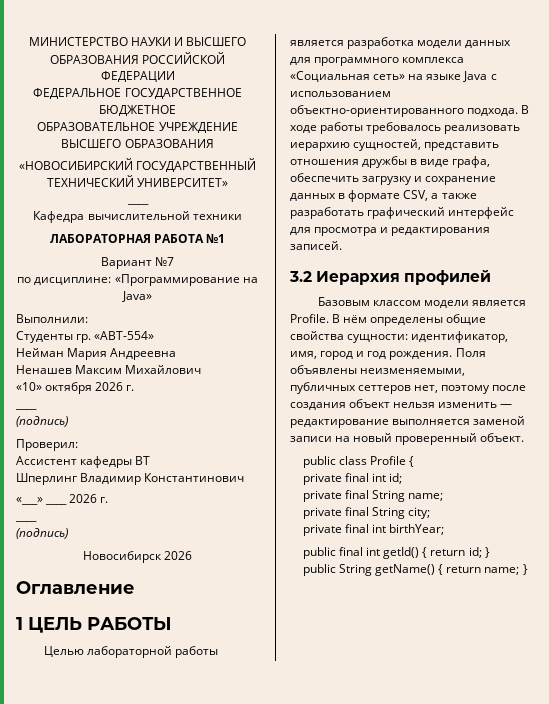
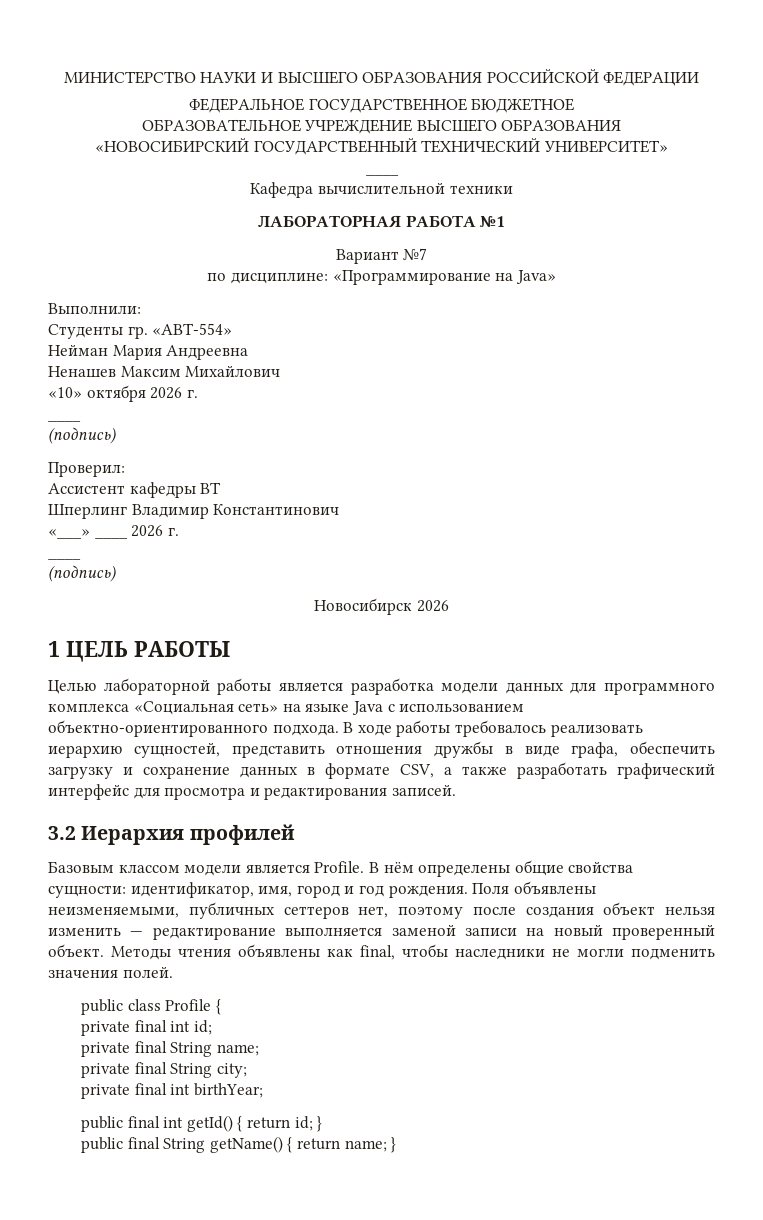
- Оглавление
+ Методы чтения объявлены как final, чтобы наследники не могли подменить значения полей.
- public String getName() { return name; }
+ public final String getName() { return name; }

